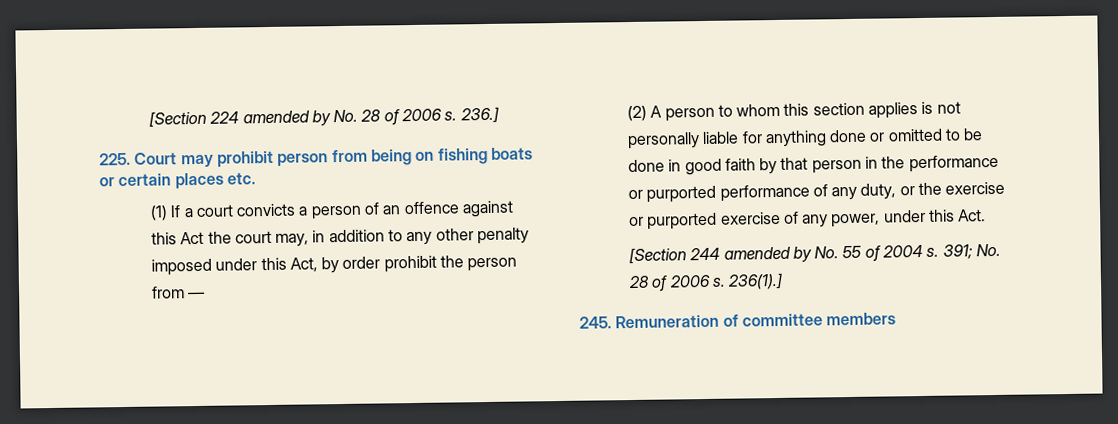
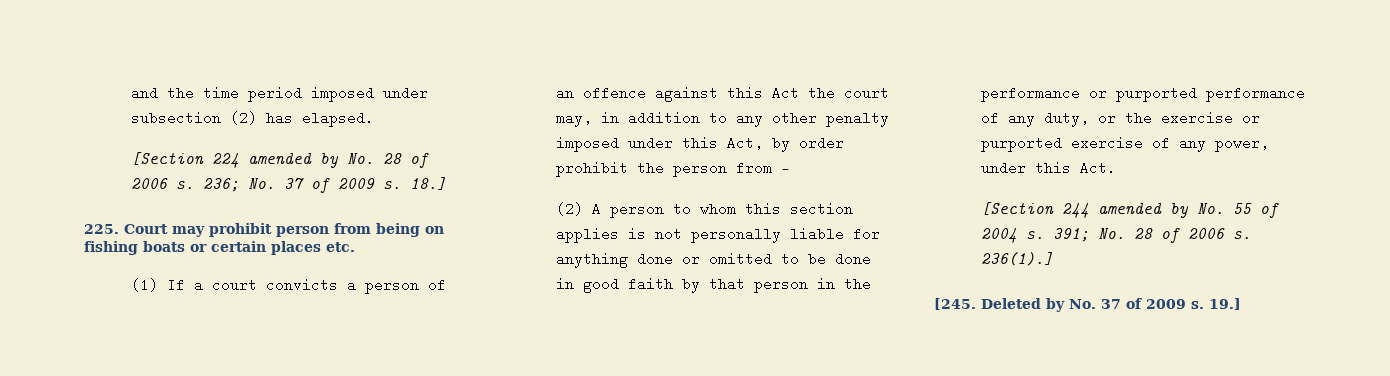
+ and the time period imposed under subsection (2) has elapsed.
- 236.]
+ 236; No. 37 of 2009 s. 18.]
- 245. Remuneration of committee members
+ [245. Deleted by No. 37 of 2009 s. 19.]

